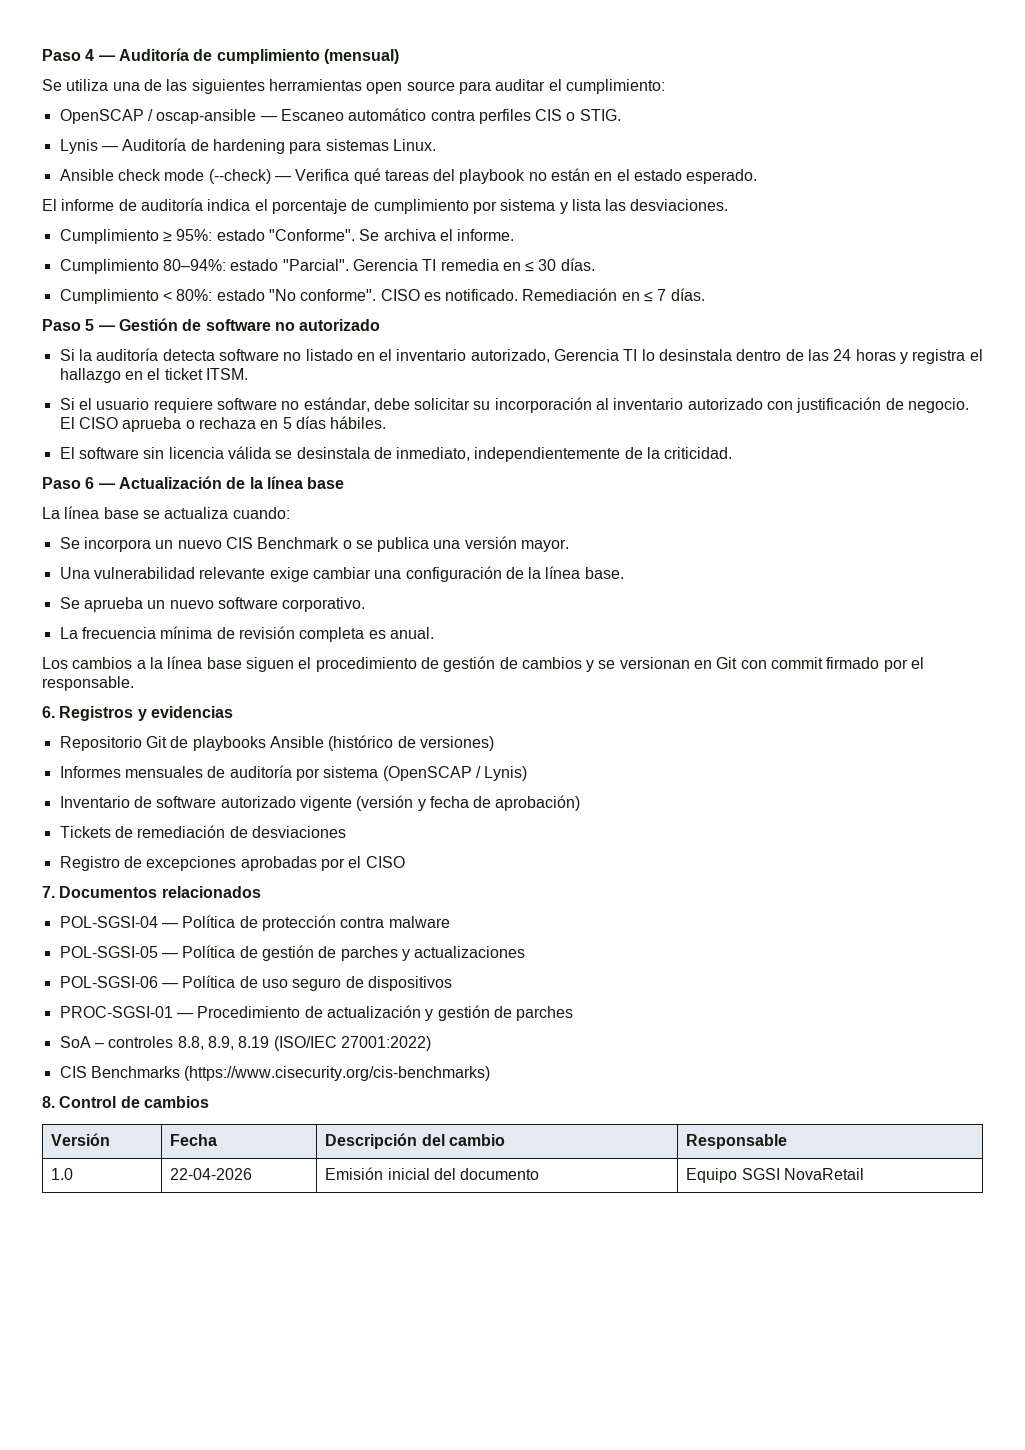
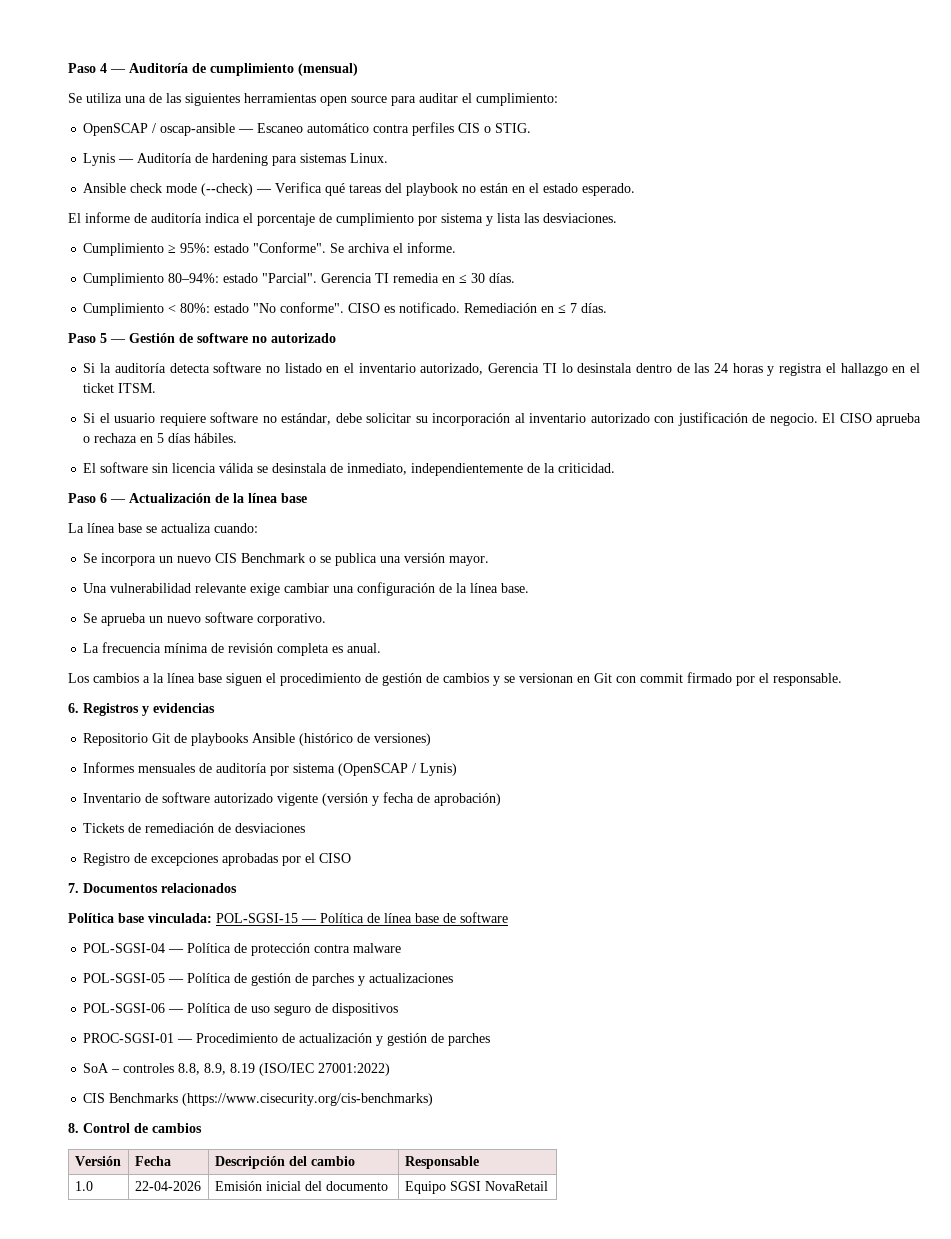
+ Política base vinculada: POL-SGSI-15 — Política de línea base de software

